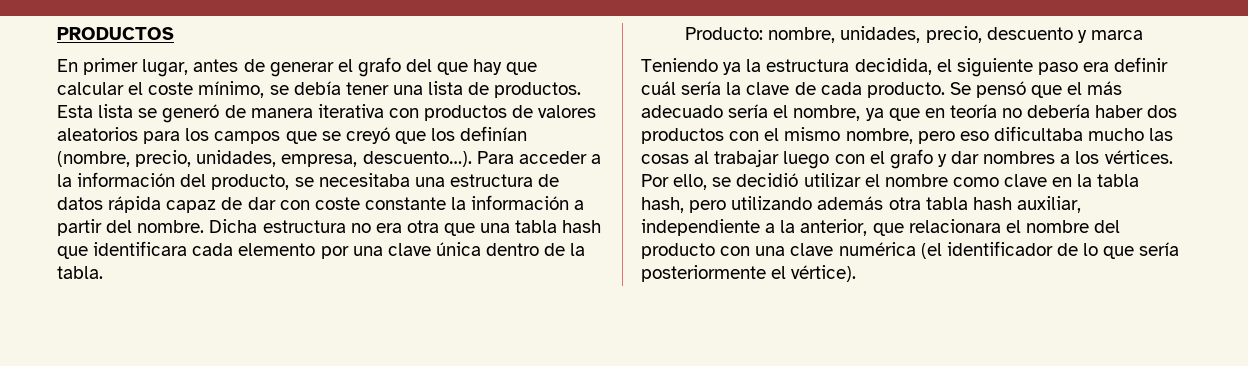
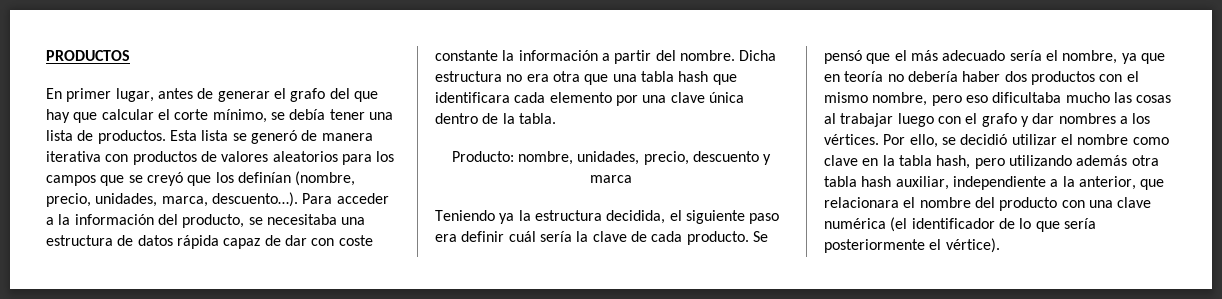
- En primer lugar, antes de generar el grafo del que hay que calcular el coste mínimo, se debía tener una lista de productos.
+ En primer lugar, antes de generar el grafo del que hay que calcular el corte mínimo, se debía tener una lista de productos.
- Esta lista se generó de manera iterativa con productos de valores aleatorios para los campos que se creyó que los definían (nombre, precio, unidades, empresa, descuento…).
+ Esta lista se generó de manera iterativa con productos de valores aleatorios para los campos que se creyó que los definían (nombre, precio, unidades, marca, descuento…).

